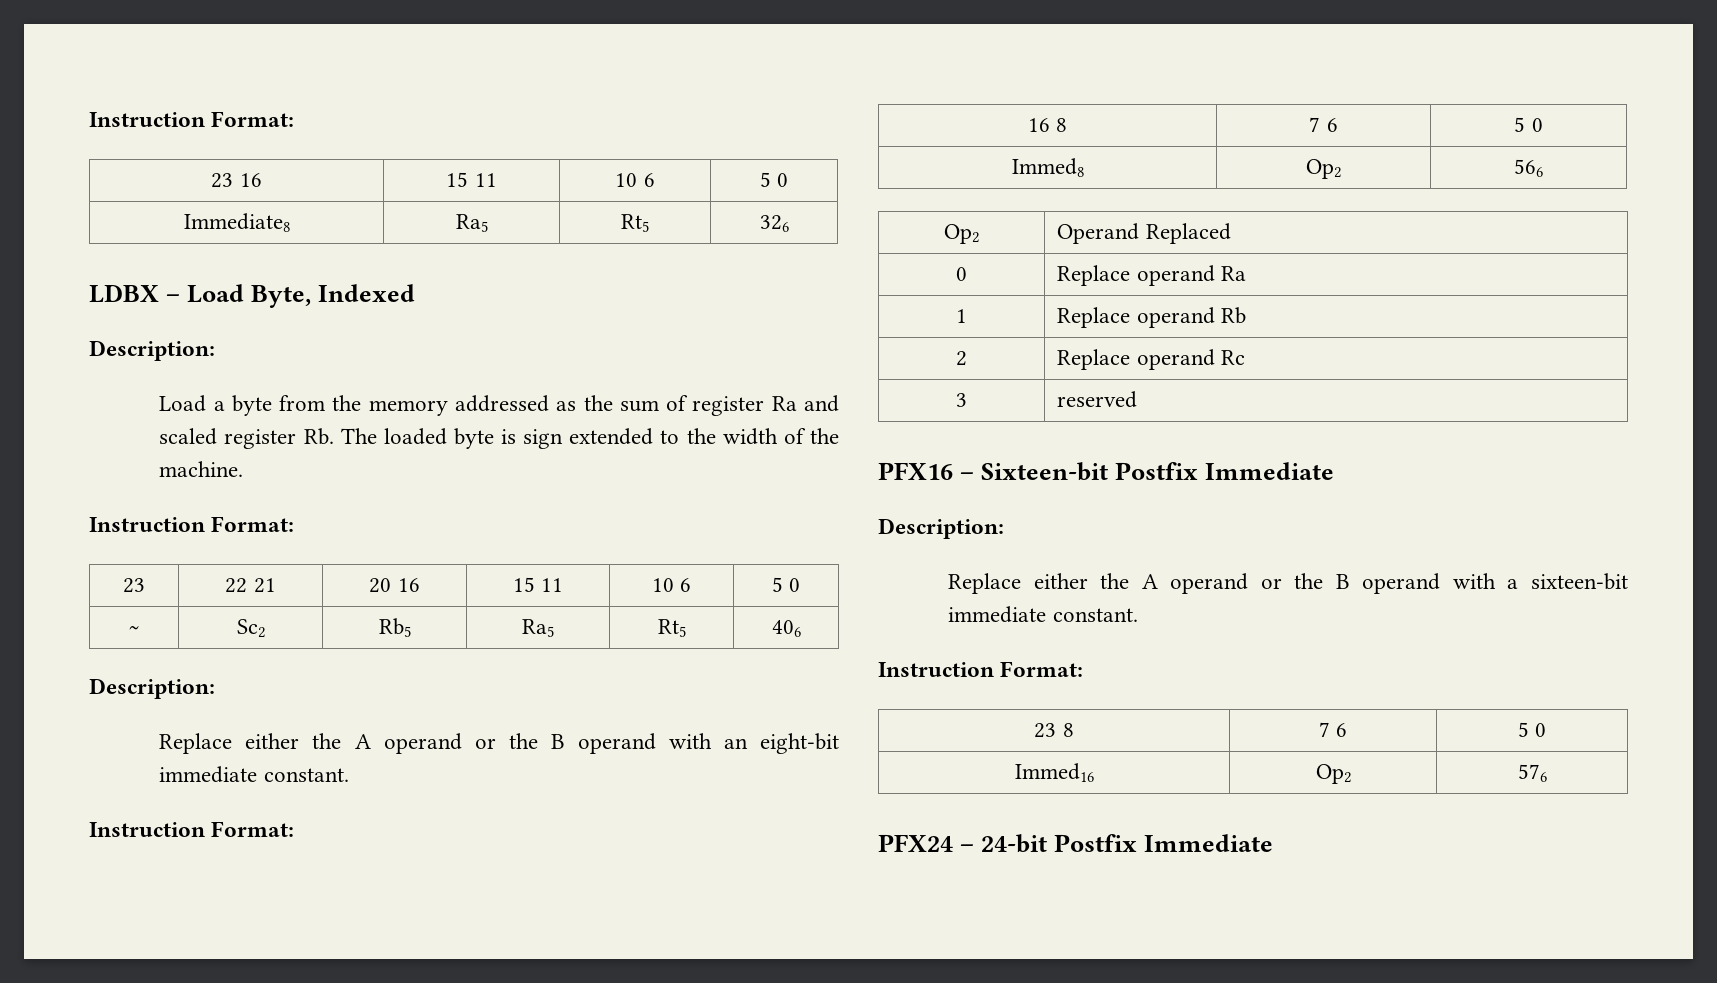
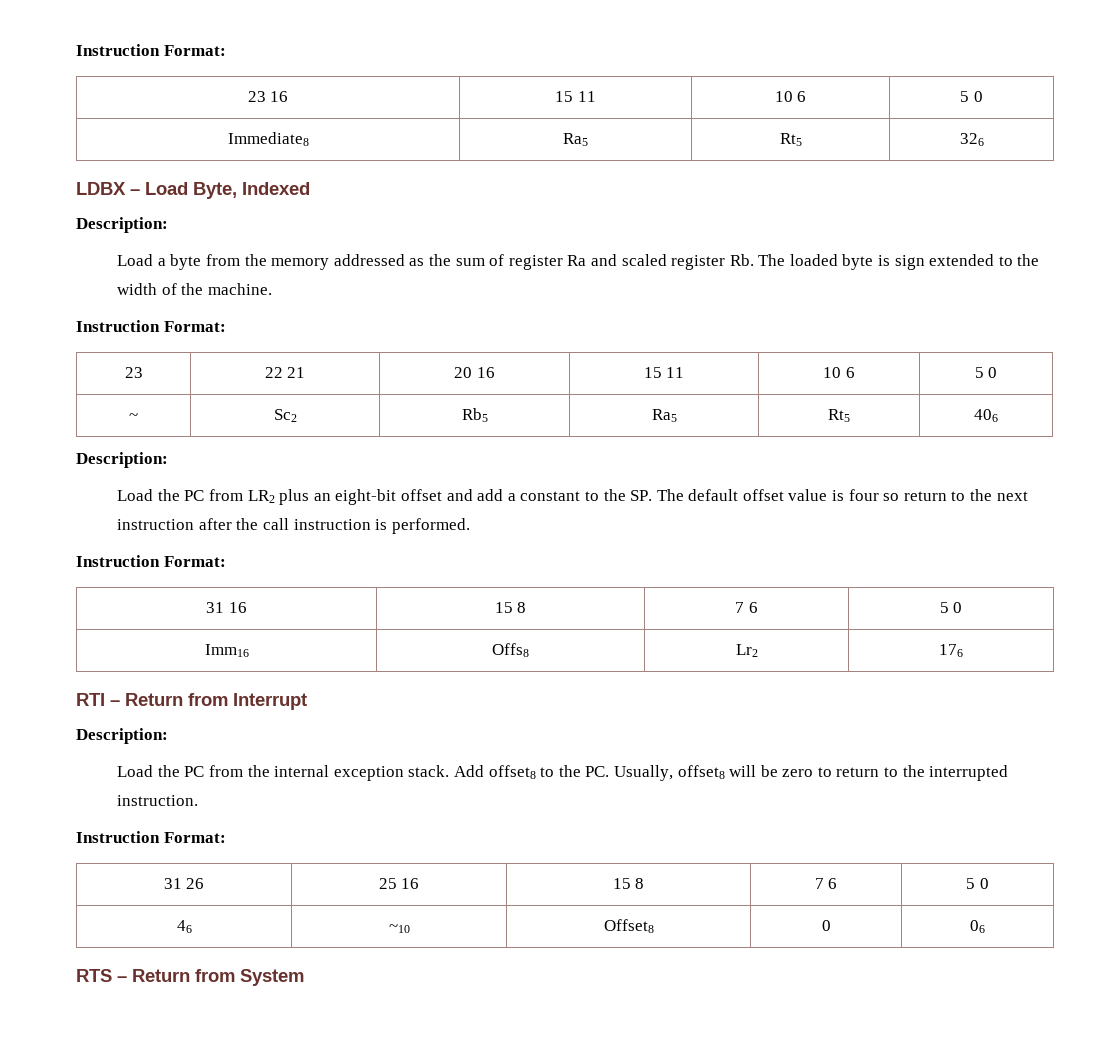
- Replace either the A operand or the B operand with an eight-bit immediate constant.
+ Load the PC from LR2 plus an eight-bit offset and add a constant to the SP. The default offset value is four so return to the next instruction after the call instruction is performed.
  Instruction Format:
- 16 8 | 7 6 | 5 0
- Immed8 | Op2 | 566
- Op2 | Operand Replaced
- 0 | Replace operand Ra
- 1 | Replace operand Rb
- 2 | Replace operand Rc
- 3 | reserved
- PFX16 – Sixteen-bit Postfix Immediate
+ 31 16 | 15 8 | 7 6 | 5 0
+ Imm16 | Offs8 | Lr2 | 176
+ RTI – Return from Interrupt
  Description:
- Replace either the A operand or the B operand with a sixteen-bit immediate constant.
+ Load the PC from the internal exception stack. Add offset8 to the PC. Usually, offset8 will be zero to return to the interrupted instruction.
  Instruction Format:
- 23 8 | 7 6 | 5 0
- Immed16 | Op2 | 576
- PFX24 – 24-bit Postfix Immediate
+ 31 26 | 25 16 | 15 8 | 7 6 | 5 0
+ 46 | ~10 | Offset8 | 0 | 06
+ RTS – Return from System

